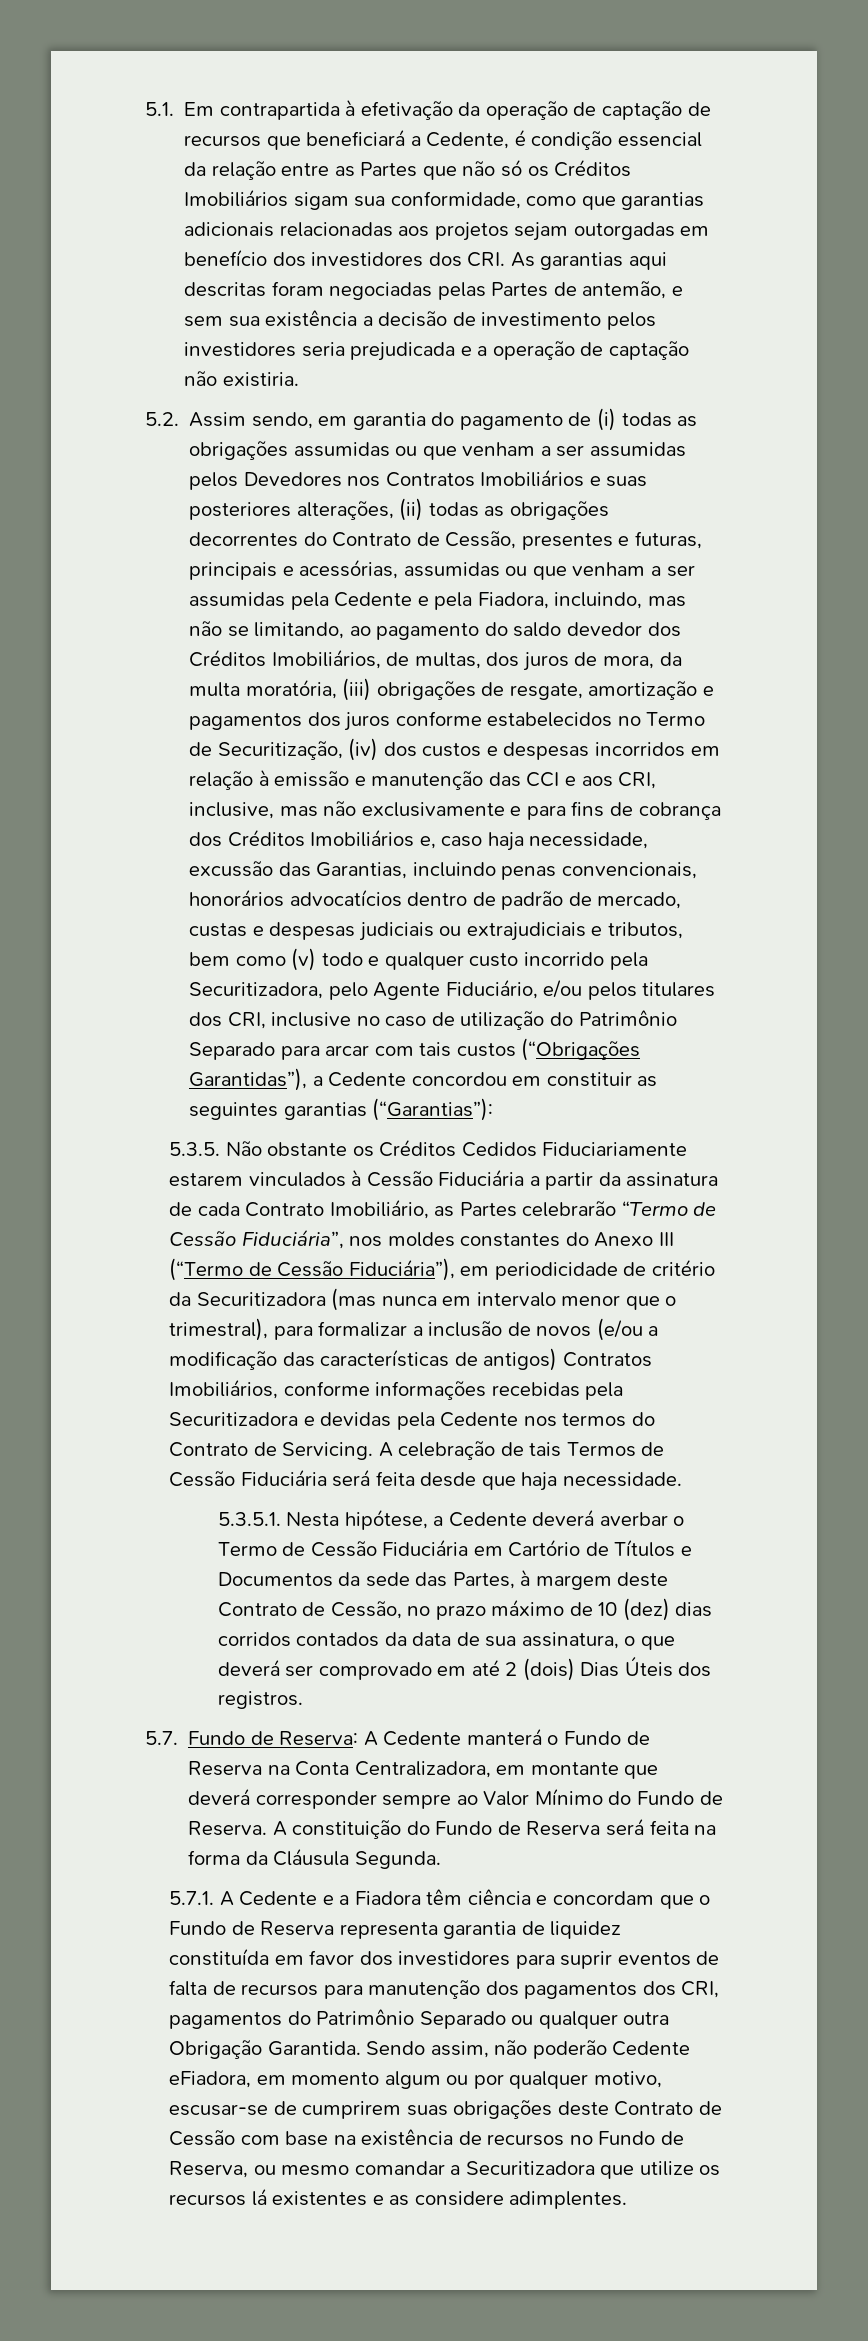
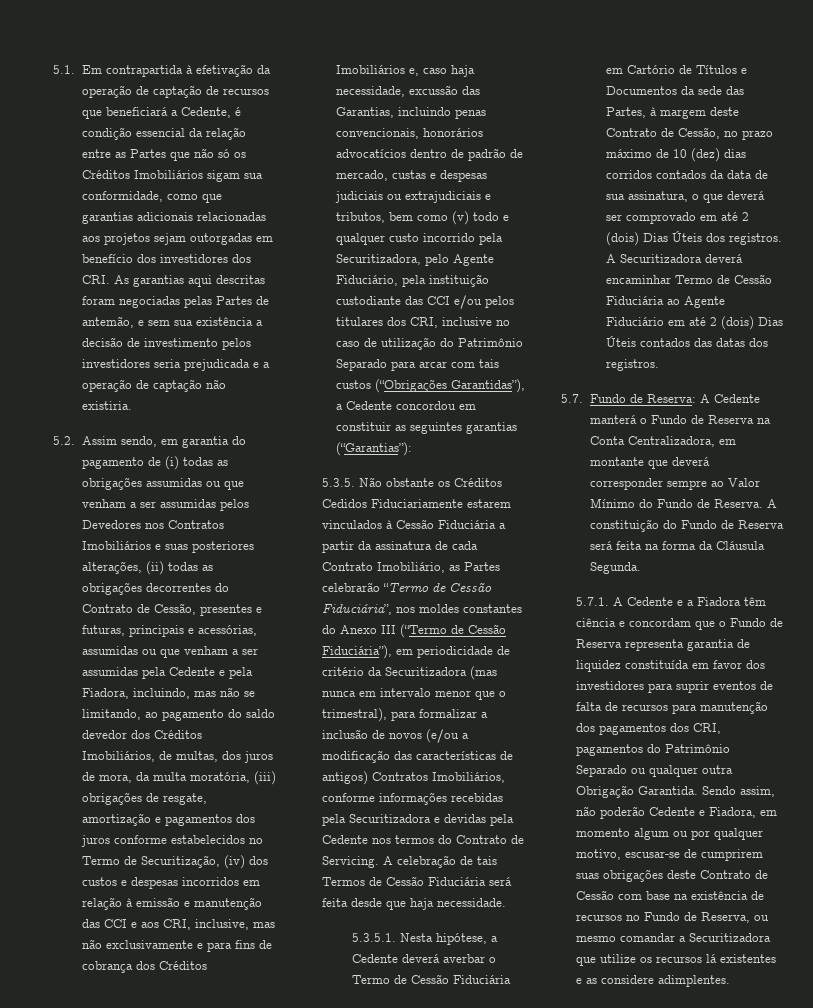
- 5.2. Assim sendo, em garantia do pagamento de (i) todas as obrigações assumidas ou que venham a ser assumidas pelos Devedores nos Contratos Imobiliários e suas posteriores alterações, (ii) todas as obrigações decorrentes do Contrato de Cessão, presentes e futuras, principais e acessórias, assumidas ou que venham a ser assumidas pela Cedente e pela Fiadora, incluindo, mas não se limitando, ao pagamento do saldo devedor dos Créditos Imobiliários, de multas, dos juros de mora, da multa moratória, (iii) obrigações de resgate, amortização e pagamentos dos juros conforme estabelecidos no Termo de Securitização, (iv) dos custos e despesas incorridos em relação à emissão e manutenção das CCI e aos CRI, inclusive, mas não exclusivamente e para fins de cobrança dos Créditos Imobiliários e, caso haja necessidade, excussão das Garantias, incluindo penas convencionais, honorários advocatícios dentro de padrão de mercado, custas e despesas judiciais ou extrajudiciais e tributos, bem como (v) todo e qualquer custo incorrido pela Securitizadora, pelo Agente Fiduciário, e/ou pelos titulares dos CRI, inclusive no caso de utilização do Patrimônio Separado para arcar com tais custos (“Obrigações Garantidas”), a Cedente concordou em constituir as seguintes garantias (“Garantias”):
+ 5.2. Assim sendo, em garantia do pagamento de (i) todas as obrigações assumidas ou que venham a ser assumidas pelos Devedores nos Contratos Imobiliários e suas posteriores alterações, (ii) todas as obrigações decorrentes do Contrato de Cessão, presentes e futuras, principais e acessórias, assumidas ou que venham a ser assumidas pela Cedente e pela Fiadora, incluindo, mas não se limitando, ao pagamento do saldo devedor dos Créditos Imobiliários, de multas, dos juros de mora, da multa moratória, (iii) obrigações de resgate, amortização e pagamentos dos juros conforme estabelecidos no Termo de Securitização, (iv) dos custos e despesas incorridos em relação à emissão e manutenção das CCI e aos CRI, inclusive, mas não exclusivamente e para fins de cobrança dos Créditos Imobiliários e, caso haja necessidade, excussão das Garantias, incluindo penas convencionais, honorários advocatícios dentro de padrão de mercado, custas e despesas judiciais ou extrajudiciais e tributos, bem como (v) todo e qualquer custo incorrido pela Securitizadora, pelo Agente Fiduciário, pela instituição custodiante das CCI e/ou pelos titulares dos CRI, inclusive no caso de utilização do Patrimônio Separado para arcar com tais custos (“Obrigações Garantidas”), a Cedente concordou em constituir as seguintes garantias (“Garantias”):
+ A Securitizadora deverá encaminhar Termo de Cessão Fiduciária ao Agente Fiduciário em até 2 (dois) Dias Úteis contados das datas dos registros.
- Sendo assim, não poderão Cedente eFiadora, em momento algum ou por qualquer motivo, escusar-se de cumprirem suas obrigações deste Contrato de Cessão com base na existência de recursos no Fundo de Reserva, ou mesmo comandar a Securitizadora que utilize os recursos lá existentes e as considere adimplentes.
+ Sendo assim, não poderão Cedente e Fiadora, em momento algum ou por qualquer motivo, escusar-se de cumprirem suas obrigações deste Contrato de Cessão com base na existência de recursos no Fundo de Reserva, ou mesmo comandar a Securitizadora que utilize os recursos lá existentes e as considere adimplentes.

